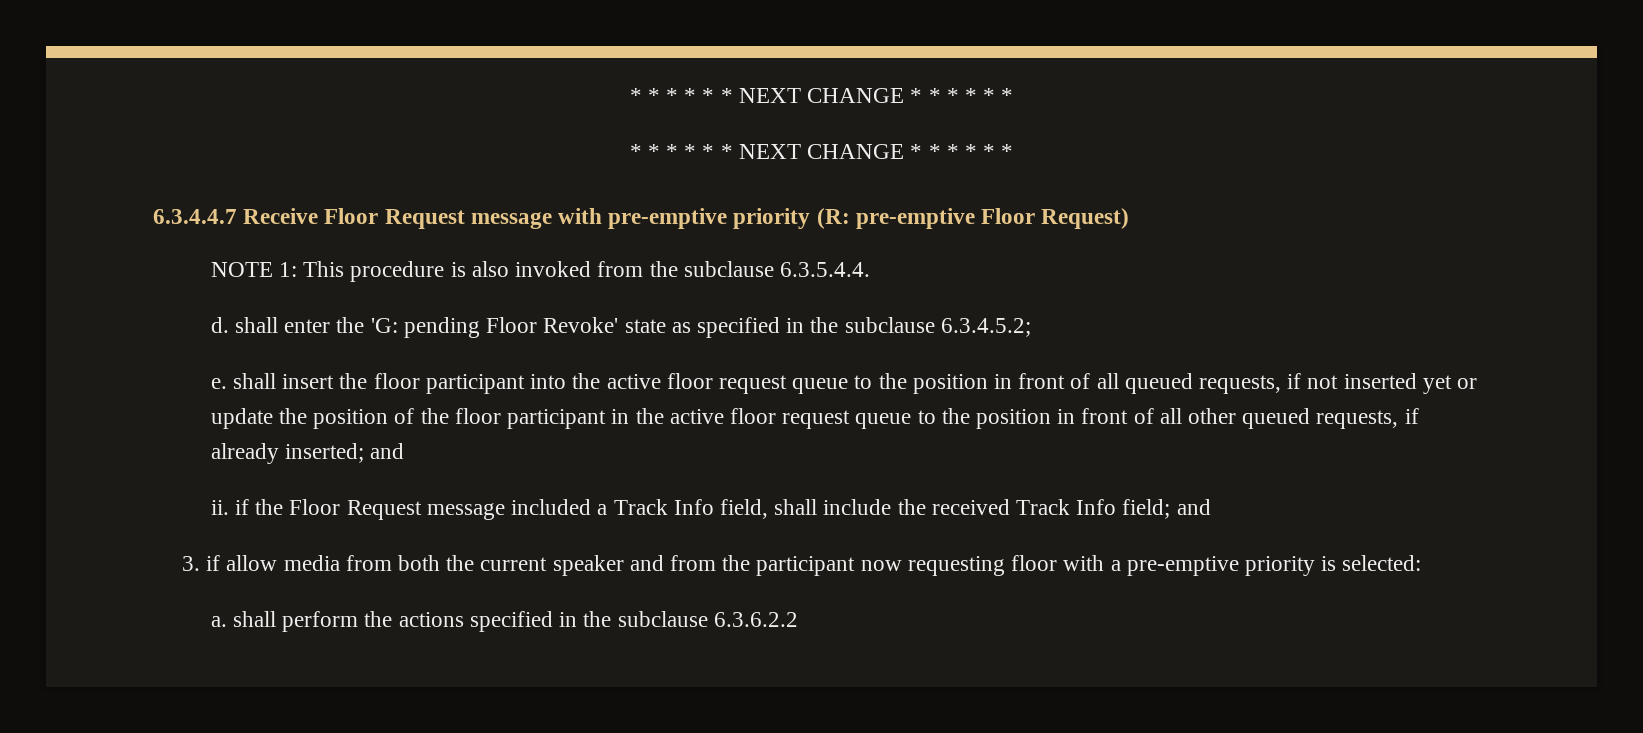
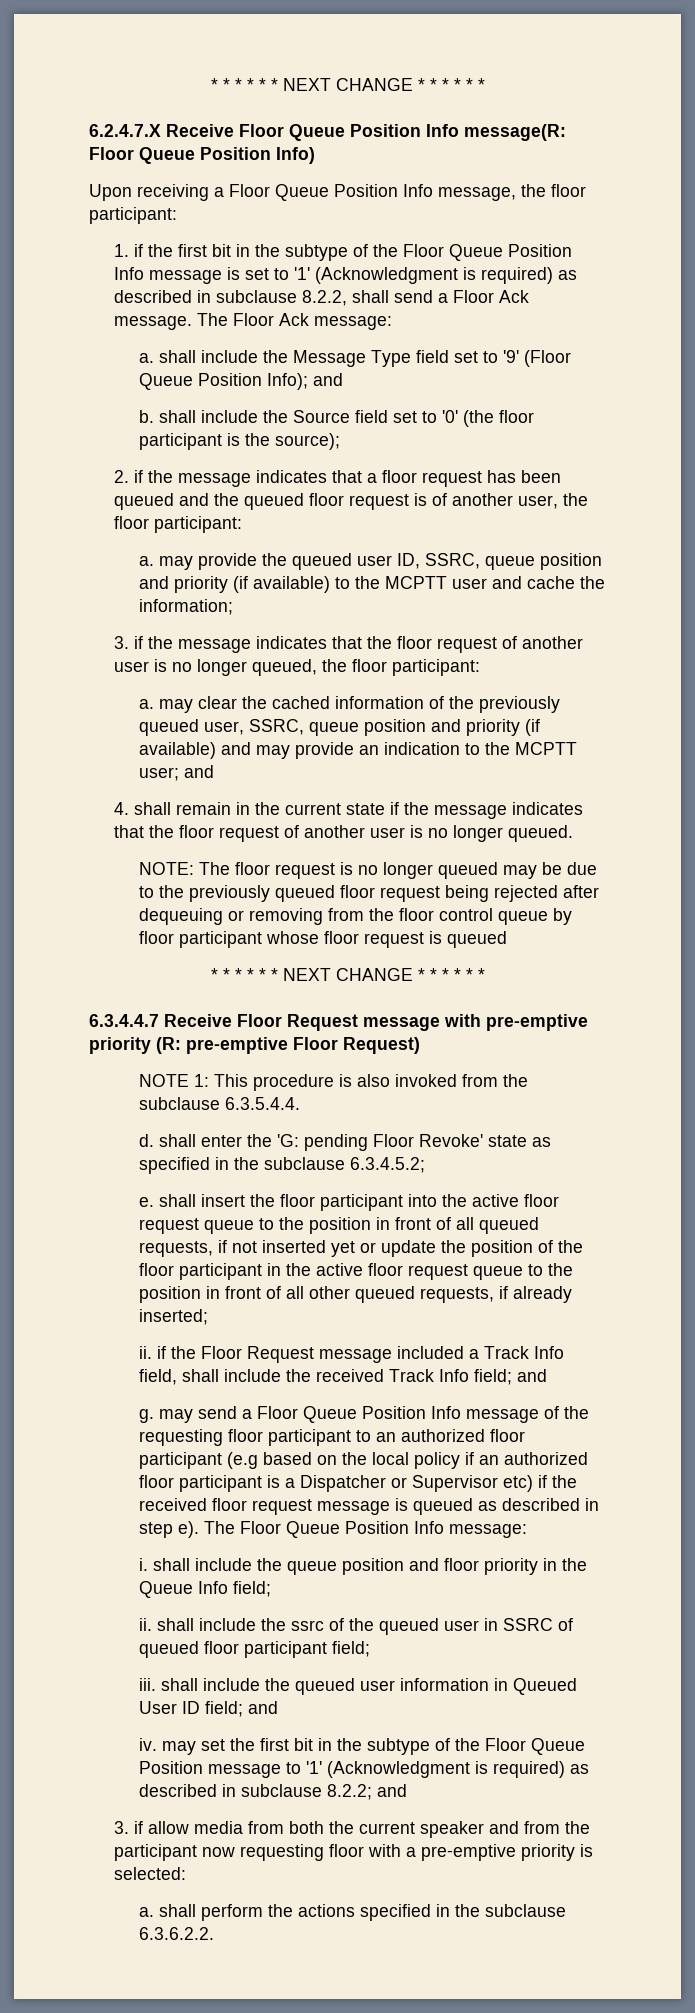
+ 6.2.4.7.X Receive Floor Queue Position Info message(R: Floor Queue Position Info)
+ Upon receiving a Floor Queue Position Info message, the floor participant:
+ 1. if the first bit in the subtype of the Floor Queue Position Info message is set to '1' (Acknowledgment is required) as described in subclause 8.2.2, shall send a Floor Ack message. The Floor Ack message:
+ a. shall include the Message Type field set to '9' (Floor Queue Position Info); and
+ b. shall include the Source field set to '0' (the floor participant is the source);
+ 2. if the message indicates that a floor request has been queued and the queued floor request is of another user, the floor participant:
+ a. may provide the queued user ID, SSRC, queue position and priority (if available) to the MCPTT user and cache the information;
+ 3. if the message indicates that the floor request of another user is no longer queued, the floor participant:
+ a. may clear the cached information of the previously queued user, SSRC, queue position and priority (if available) and may provide an indication to the MCPTT user; and
+ 4. shall remain in the current state if the message indicates that the floor request of another user is no longer queued.
+ NOTE: The floor request is no longer queued may be due to the previously queued floor request being rejected after dequeuing or removing from the floor control queue by floor participant whose floor request is queued
- e. shall insert the floor participant into the active floor request queue to the position in front of all queued requests, if not inserted yet or update the position of the floor participant in the active floor request queue to the position in front of all other queued requests, if already inserted; and
+ e. shall insert the floor participant into the active floor request queue to the position in front of all queued requests, if not inserted yet or update the position of the floor participant in the active floor request queue to the position in front of all other queued requests, if already inserted;
+ g. may send a Floor Queue Position Info message of the requesting floor participant to an authorized floor participant (e.g based on the local policy if an authorized floor participant is a Dispatcher or Supervisor etc) if the received floor request message is queued as described in step e). The Floor Queue Position Info message:
+ i. shall include the queue position and floor priority in the Queue Info field;
+ ii. shall include the ssrc of the queued user in SSRC of queued floor participant field;
+ iii. shall include the queued user information in Queued User ID field; and
+ iv. may set the first bit in the subtype of the Floor Queue Position message to '1' (Acknowledgment is required) as described in subclause 8.2.2; and
- a. shall perform the actions specified in the subclause 6.3.6.2.2
+ a. shall perform the actions specified in the subclause 6.3.6.2.2.

